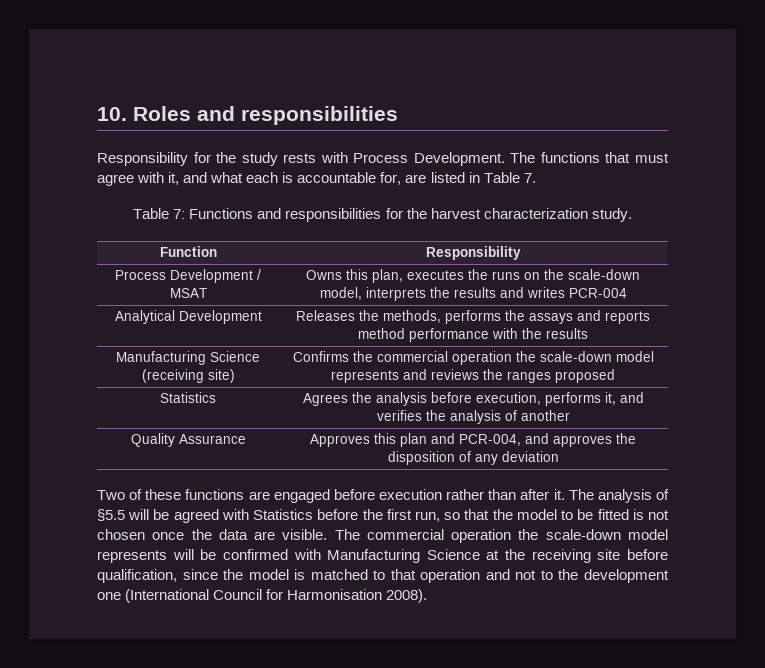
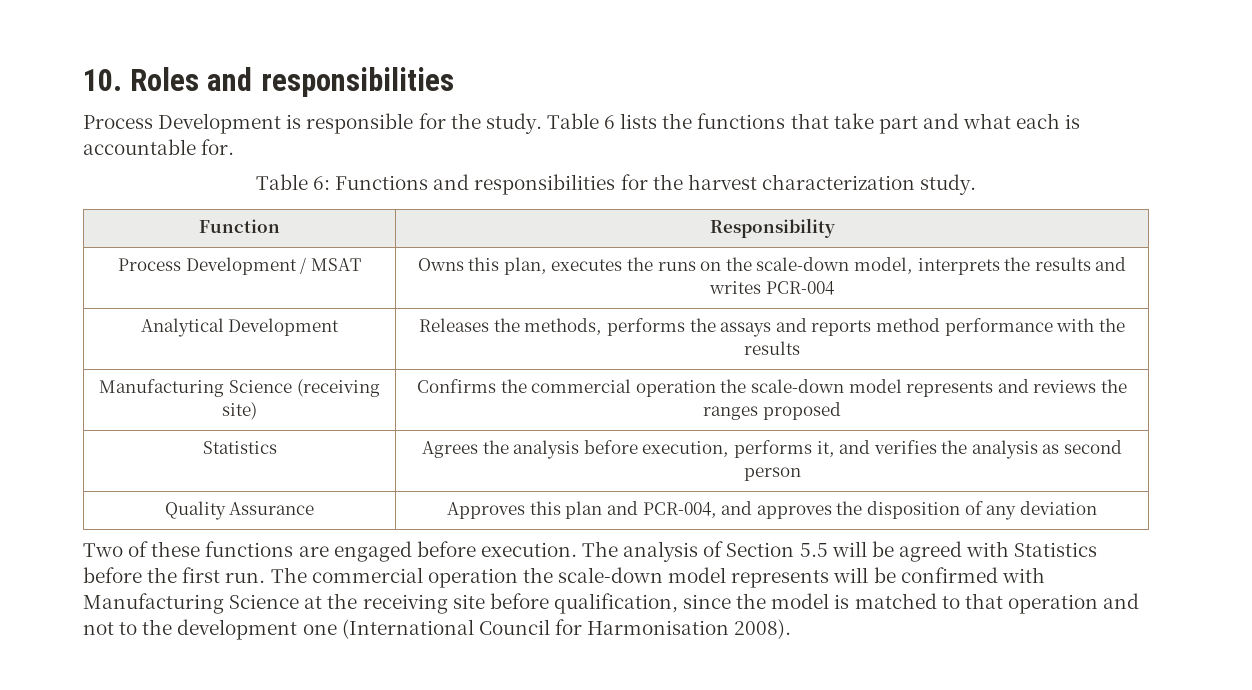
- Responsibility for the study rests with Process Development. The functions that must agree with it, and what each is accountable for, are listed in Table 7.
- Table 7: Functions and responsibilities for the harvest characterization study.
+ Process Development is responsible for the study. Table 6 lists the functions that take part and what each is accountable for.
+ Table 6: Functions and responsibilities for the harvest characterization study.
- Statistics | Agrees the analysis before execution, performs it, and verifies the analysis of another
+ Statistics | Agrees the analysis before execution, performs it, and verifies the analysis as second person
- Two of these functions are engaged before execution rather than after it.
+ Two of these functions are engaged before execution.
- The analysis of §5.5 will be agreed with Statistics before the first run, so that the model to be fitted is not chosen once the data are visible.
+ The analysis of Section 5.5 will be agreed with Statistics before the first run.

